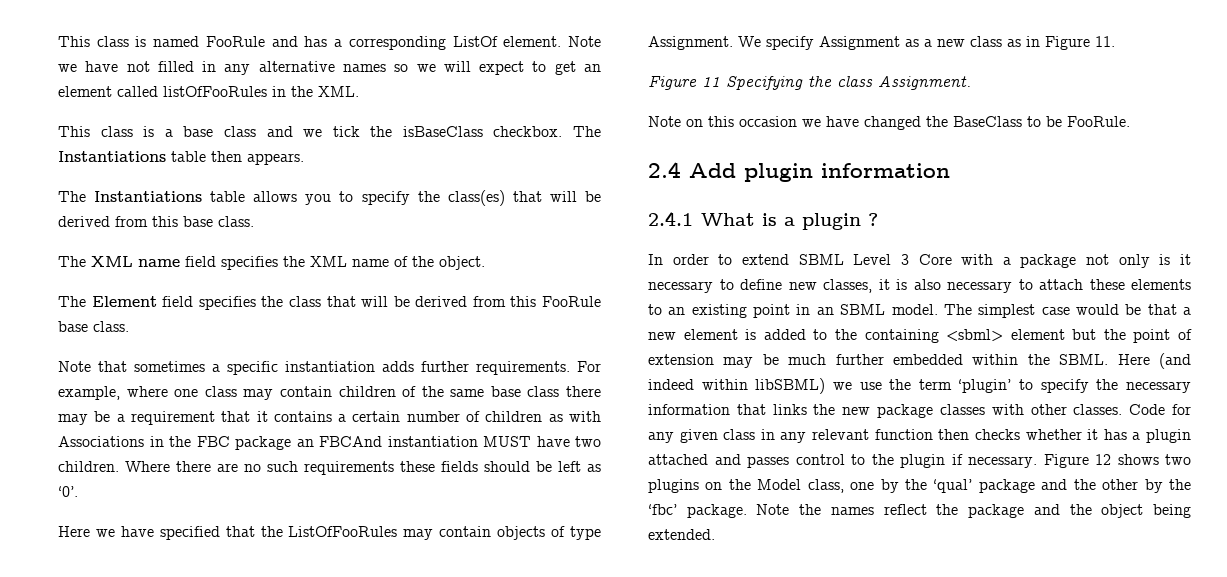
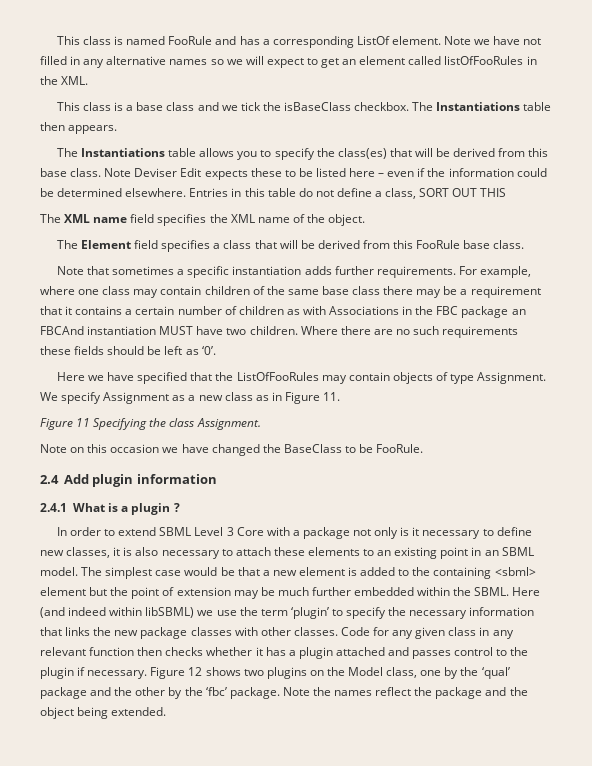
+ Note Deviser Edit expects these to be listed here – even if the information could be determined elsewhere. Entries in this table do not define a class, SORT OUT THIS
- The Element field specifies the class that will be derived from this FooRule base class.
+ The Element field specifies a class that will be derived from this FooRule base class.

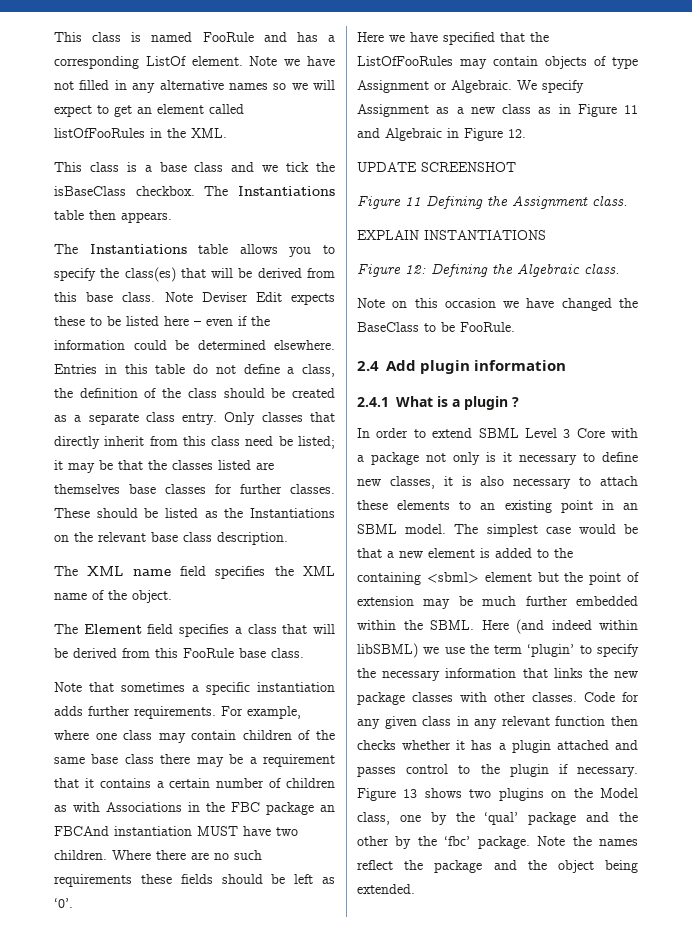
- Entries in this table do not define a class, SORT OUT THIS
+ Entries in this table do not define a class, the definition of the class should be created as a separate class entry. Only classes that directly inherit from this class need be listed; it may be that the classes listed are themselves base classes for further classes. These should be listed as the Instantiations on the relevant base class description.
- Here we have specified that the ListOfFooRules may contain objects of type Assignment.
+ Here we have specified that the ListOfFooRules may contain objects of type Assignment or Algebraic.
- We specify Assignment as a new class as in Figure 11.
- Figure 11 Specifying the class Assignment.
+ We specify Assignment as a new class as in Figure 11 and Algebraic in Figure 12.
+ UPDATE SCREENSHOT
+ Figure 11 Defining the Assignment class.
+ EXPLAIN INSTANTIATIONS
+ Figure 12: Defining the Algebraic class.
- Figure 12 shows two plugins on the Model class, one by the ‘qual’ package and the other by the ‘fbc’ package.
+ Figure 13 shows two plugins on the Model class, one by the ‘qual’ package and the other by the ‘fbc’ package.

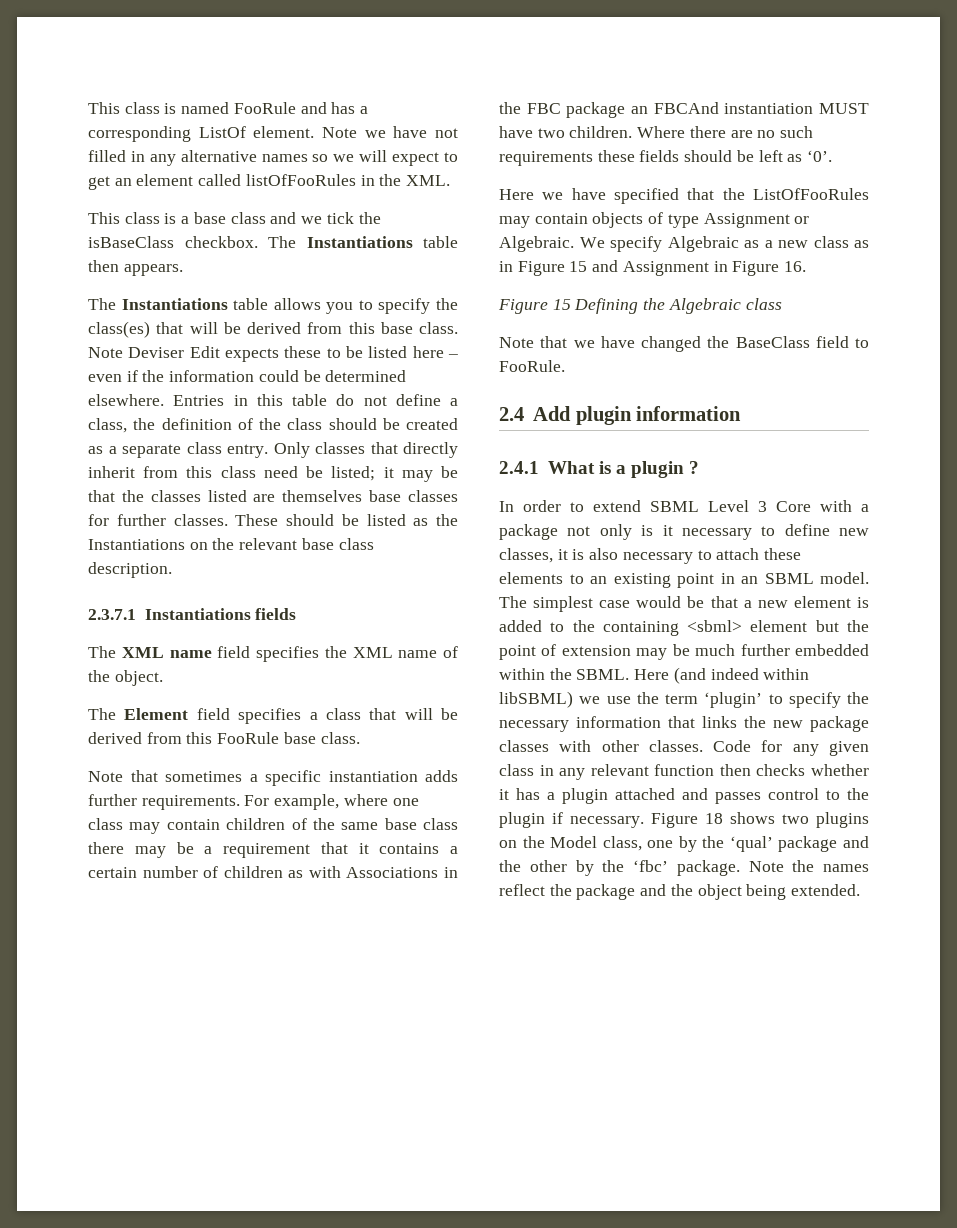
+ 2.3.7.1 Instantiations fields
- We specify Assignment as a new class as in Figure 11 and Algebraic in Figure 12.
- UPDATE SCREENSHOT
- Figure 11 Defining the Assignment class.
- EXPLAIN INSTANTIATIONS
- Figure 12: Defining the Algebraic class.
- Note on this occasion we have changed the BaseClass to be FooRule.
+ We specify Algebraic as a new class as in Figure 15 and Assignment in Figure 16.
+ Figure 15 Defining the Algebraic class
+ Note that we have changed the BaseClass field to FooRule.
- Figure 13 shows two plugins on the Model class, one by the ‘qual’ package and the other by the ‘fbc’ package.
+ Figure 18 shows two plugins on the Model class, one by the ‘qual’ package and the other by the ‘fbc’ package.

